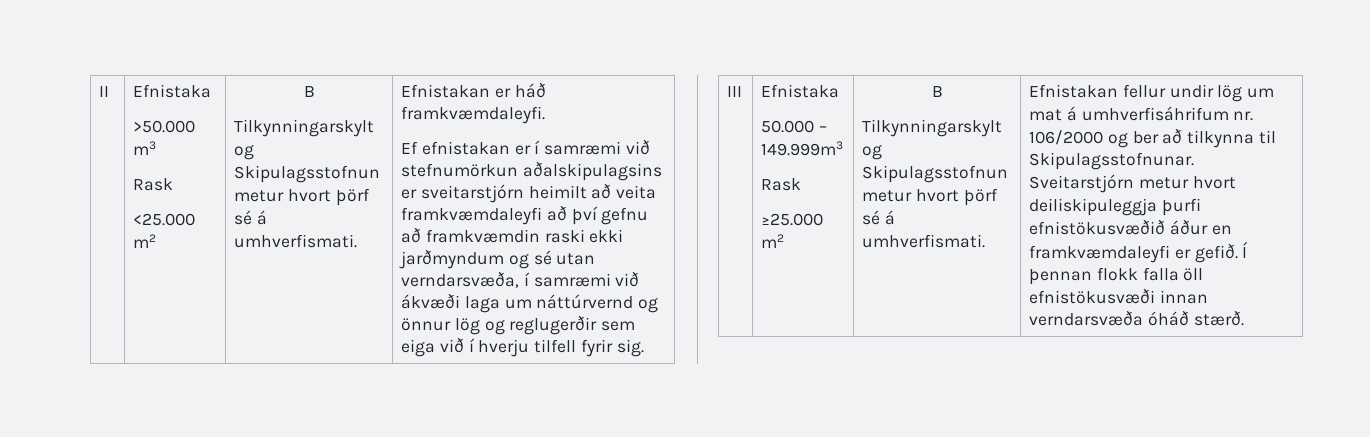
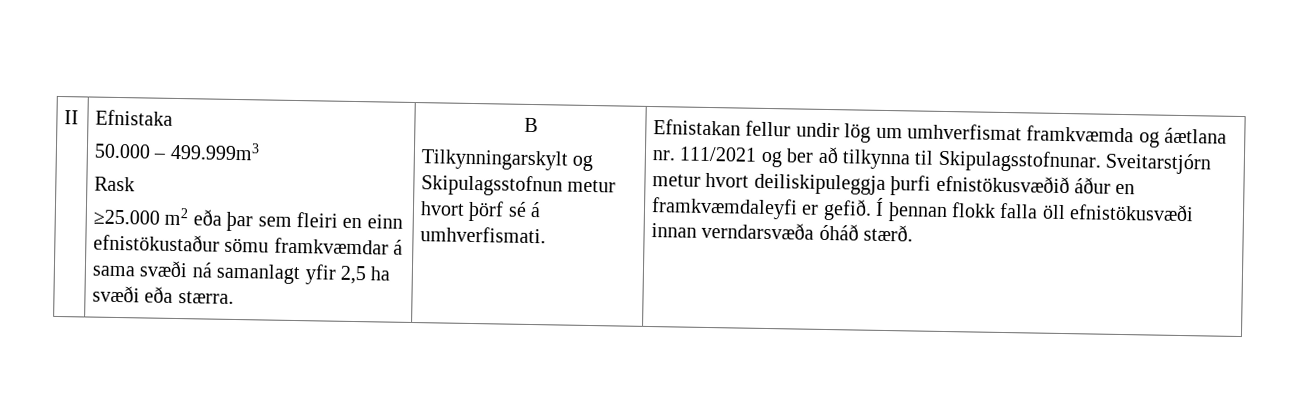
- >50.000 m3
- Rask
- <25.000 m2 | B
- Tilkynningarskylt og Skipulagsstofnun metur hvort þörf sé á umhverfismati. | Efnistakan er háð framkvæmdaleyfi.
- Ef efnistakan er í samræmi við stefnumörkun aðalskipulagsins er sveitarstjórn heimilt að veita framkvæmdaleyfi að því gefnu að framkvæmdin raski ekki jarðmyndum og sé utan verndarsvæða, í samræmi við ákvæði laga um náttúrvernd og önnur lög og reglugerðir sem eiga við í hverju tilfell fyrir sig.
- III | Efnistaka
- 50.000 – 149.999m3
+ 50.000 – 499.999m3
- ≥25.000 m2
+ ≥25.000 m2 eða þar sem fleiri en einn efnistökustaður sömu framkvæmdar á sama svæði ná samanlagt yfir 2,5 ha svæði eða stærra.
- Efnistakan fellur undir lög um mat á umhverfisáhrifum nr. 106/2000 og ber að tilkynna til Skipulagsstofnunar.
+ Efnistakan fellur undir lög um umhverfismat framkvæmda og áætlana nr. 111/2021 og ber að tilkynna til Skipulagsstofnunar.

